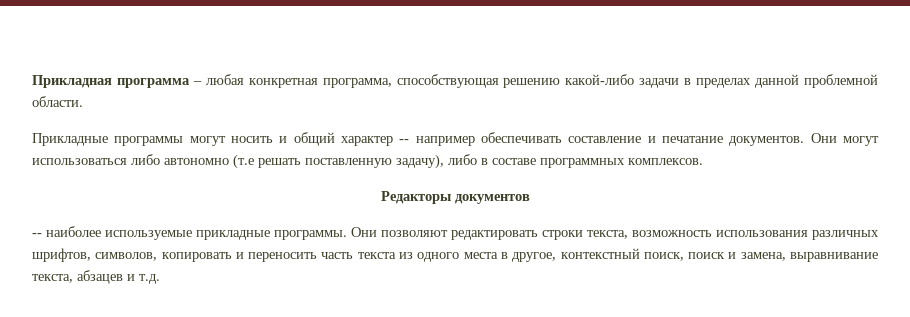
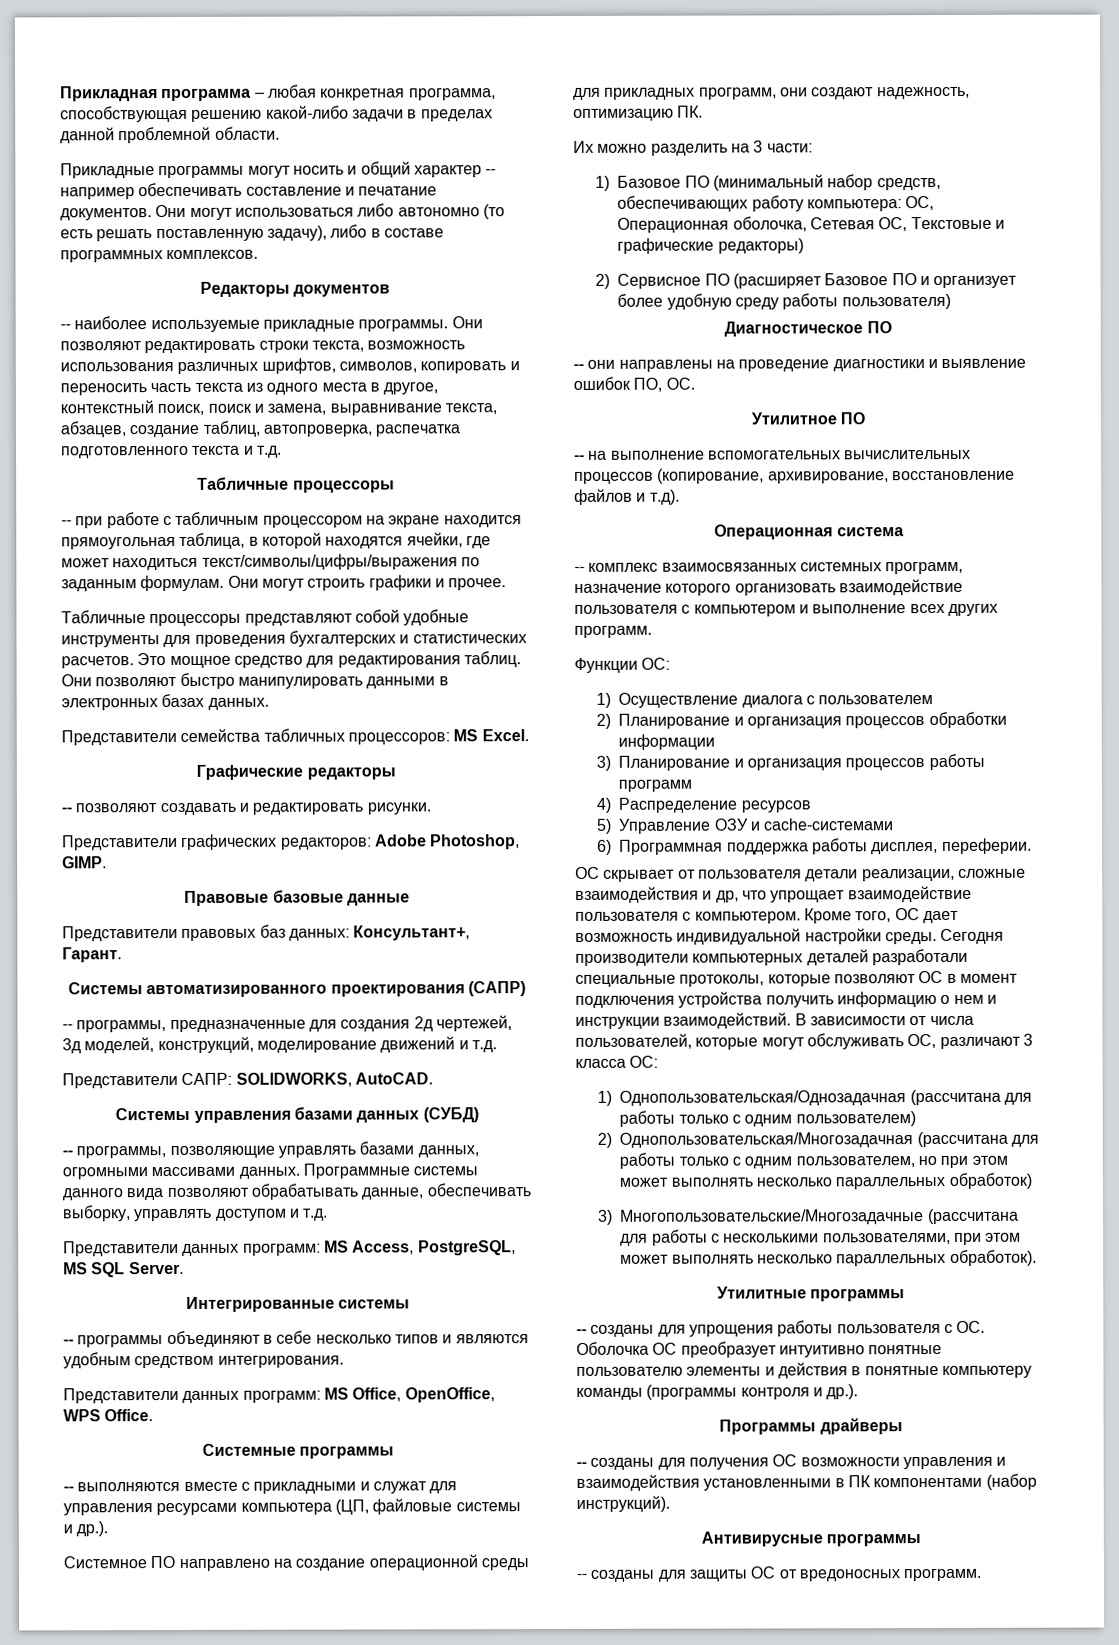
- Они могут использоваться либо автономно (т.е решать поставленную задачу), либо в составе программных комплексов.
+ Они могут использоваться либо автономно (то есть решать поставленную задачу), либо в составе программных комплексов.
- Они позволяют редактировать строки текста, возможность использования различных шрифтов, символов, копировать и переносить часть текста из одного места в другое, контекстный поиск, поиск и замена, выравнивание текста, абзацев и т.д.
+ Они позволяют редактировать строки текста, возможность использования различных шрифтов, символов, копировать и переносить часть текста из одного места в другое, контекстный поиск, поиск и замена, выравнивание текста, абзацев, создание таблиц, автопроверка, распечатка подготовленного текста и т.д.
+ Табличные процессоры
+ -- при работе с табличным процессором на экране находится прямоугольная таблица, в которой находятся ячейки, где может находиться текст/символы/цифры/выражения по заданным формулам. Они могут строить графики и прочее.
+ Табличные процессоры представляют собой удобные инструменты для проведения бухгалтерских и статистических расчетов. Это мощное средство для редактирования таблиц. Они позволяют быстро манипулировать данными в электронных базах данных.
+ Представители семейства табличных процессоров: MS Excel.
+ Графические редакторы
+ -- позволяют создавать и редактировать рисунки.
+ Представители графических редакторов: Adobe Photoshop, GIMP.
+ Правовые базовые данные
+ Представители правовых баз данных: Консультант+, Гарант.
+ Системы автоматизированного проектирования (САПР)
+ -- программы, предназначенные для создания 2д чертежей, 3д моделей, конструкций, моделирование движений и т.д.
+ Представители САПР: SOLIDWORKS, AutoCAD.
+ Системы управления базами данных (СУБД)
+ -- программы, позволяющие управлять базами данных, огромными массивами данных. Программные системы данного вида позволяют обрабатывать данные, обеспечивать выборку, управлять доступом и т.д.
+ Представители данных программ: MS Access, PostgreSQL, MS SQL Server.
+ Интегрированные системы
+ -- программы объединяют в себе несколько типов и являются удобным средством интегрирования.
+ Представители данных программ: MS Office, OpenOffice, WPS Office.
+ Системные программы
+ -- выполняются вместе с прикладными и служат для управления ресурсами компьютера (ЦП, файловые системы и др.).
+ Системное ПО направлено на создание операционной среды для прикладных программ, они создают надежность, оптимизацию ПК.
+ Их можно разделить на 3 части:
+ 1) Базовое ПО (минимальный набор средств, обеспечивающих работу компьютера: ОС, Операционная оболочка, Сетевая ОС, Текстовые и графические редакторы)
+ 2) Сервисное ПО (расширяет Базовое ПО и организует более удобную среду работы пользователя)
+ Диагностическое ПО
+ -- они направлены на проведение диагностики и выявление ошибок ПО, ОС.
+ Утилитное ПО
+ -- на выполнение вспомогательных вычислительных процессов (копирование, архивирование, восстановление файлов и т.д).
+ Операционная система
+ -- комплекс взаимосвязанных системных программ, назначение которого организовать взаимодействие пользователя с компьютером и выполнение всех других программ.
+ Функции ОС:
+ 1) Осуществление диалога с пользователем
+ 2) Планирование и организация процессов обработки информации
+ 3) Планирование и организация процессов работы программ
+ 4) Распределение ресурсов
+ 5) Управление ОЗУ и cache-системами
+ 6) Программная поддержка работы дисплея, переферии.
+ ОС скрывает от пользователя детали реализации, сложные взаимодействия и др, что упрощает взаимодействие пользователя с компьютером. Кроме того, ОС дает возможность индивидуальной настройки среды. Сегодня производители компьютерных деталей разработали специальные протоколы, которые позволяют ОС в момент подключения устройства получить информацию о нем и инструкции взаимодействий. В зависимости от числа пользователей, которые могут обслуживать ОС, различают 3 класса ОС:
+ 1) Однопользовательская/Однозадачная (рассчитана для работы только с одним пользователем)
+ 2) Однопользовательская/Многозадачная (рассчитана для работы только с одним пользователем, но при этом может выполнять несколько параллельных обработок)
+ 3) Многопользовательские/Многозадачные (рассчитана для работы с несколькими пользователями, при этом может выполнять несколько параллельных обработок).
+ Утилитные программы
+ -- созданы для упрощения работы пользователя с ОС. Оболочка ОС преобразует интуитивно понятные пользователю элементы и действия в понятные компьютеру команды (программы контроля и др.).
+ Программы драйверы
+ -- созданы для получения ОС возможности управления и взаимодействия установленными в ПК компонентами (набор инструкций).
+ Антивирусные программы
+ -- созданы для защиты ОС от вредоносных программ.

